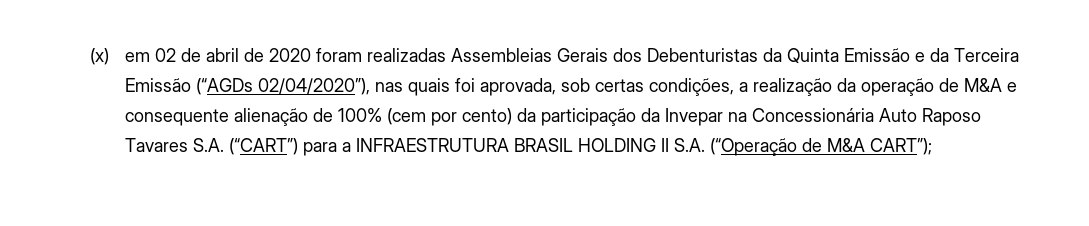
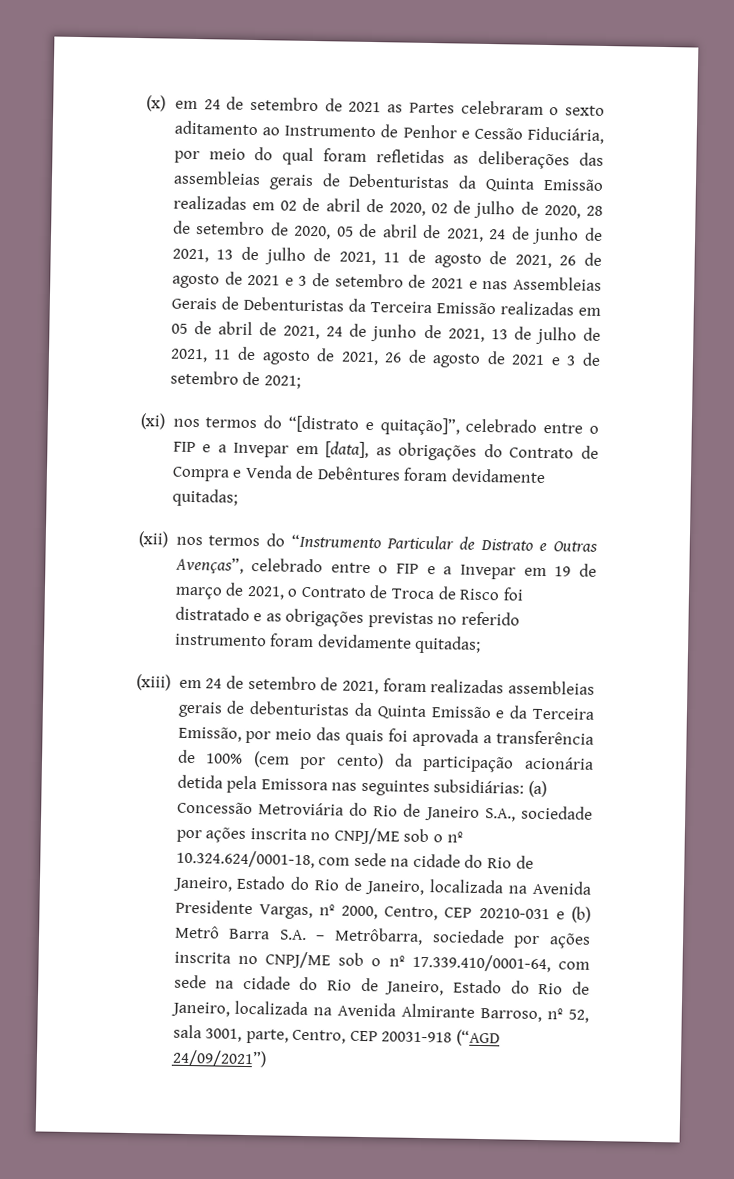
- (x) em 02 de abril de 2020 foram realizadas Assembleias Gerais dos Debenturistas da Quinta Emissão e da Terceira Emissão (“AGDs 02/04/2020”), nas quais foi aprovada, sob certas condições, a realização da operação de M&A e consequente alienação de 100% (cem por cento) da participação da Invepar na Concessionária Auto Raposo Tavares S.A. (“CART”) para a INFRAESTRUTURA BRASIL HOLDING II S.A. (“Operação de M&A CART”);
+ (x) em 24 de setembro de 2021 as Partes celebraram o sexto aditamento ao Instrumento de Penhor e Cessão Fiduciária, por meio do qual foram refletidas as deliberações das assembleias gerais de Debenturistas da Quinta Emissão realizadas em 02 de abril de 2020, 02 de julho de 2020, 28 de setembro de 2020, 05 de abril de 2021, 24 de junho de 2021, 13 de julho de 2021, 11 de agosto de 2021, 26 de agosto de 2021 e 3 de setembro de 2021 e nas Assembleias Gerais de Debenturistas da Terceira Emissão realizadas em 05 de abril de 2021, 24 de junho de 2021, 13 de julho de 2021, 11 de agosto de 2021, 26 de agosto de 2021 e 3 de setembro de 2021;
+ (xi) nos termos do “[distrato e quitação]”, celebrado entre o FIP e a Invepar em [data], as obrigações do Contrato de Compra e Venda de Debêntures foram devidamente quitadas;
+ (xii) nos termos do “Instrumento Particular de Distrato e Outras Avenças”, celebrado entre o FIP e a Invepar em 19 de março de 2021, o Contrato de Troca de Risco foi distratado e as obrigações previstas no referido instrumento foram devidamente quitadas;
+ (xiii) em 24 de setembro de 2021, foram realizadas assembleias gerais de debenturistas da Quinta Emissão e da Terceira Emissão, por meio das quais foi aprovada a transferência de 100% (cem por cento) da participação acionária detida pela Emissora nas seguintes subsidiárias: (a) Concessão Metroviária do Rio de Janeiro S.A., sociedade por ações inscrita no CNPJ/ME sob o nº 10.324.624/0001-18, com sede na cidade do Rio de Janeiro, Estado do Rio de Janeiro, localizada na Avenida Presidente Vargas, nº 2000, Centro, CEP 20210-031 e (b) Metrô Barra S.A. – Metrôbarra, sociedade por ações inscrita no CNPJ/ME sob o nº 17.339.410/0001-64, com sede na cidade do Rio de Janeiro, Estado do Rio de Janeiro, localizada na Avenida Almirante Barroso, nº 52, sala 3001, parte, Centro, CEP 20031-918 (“AGD 24/09/2021”)

